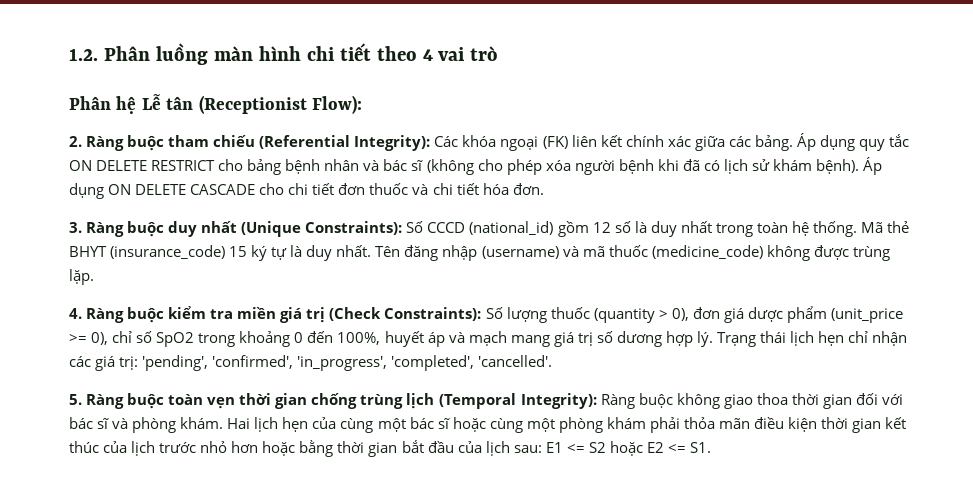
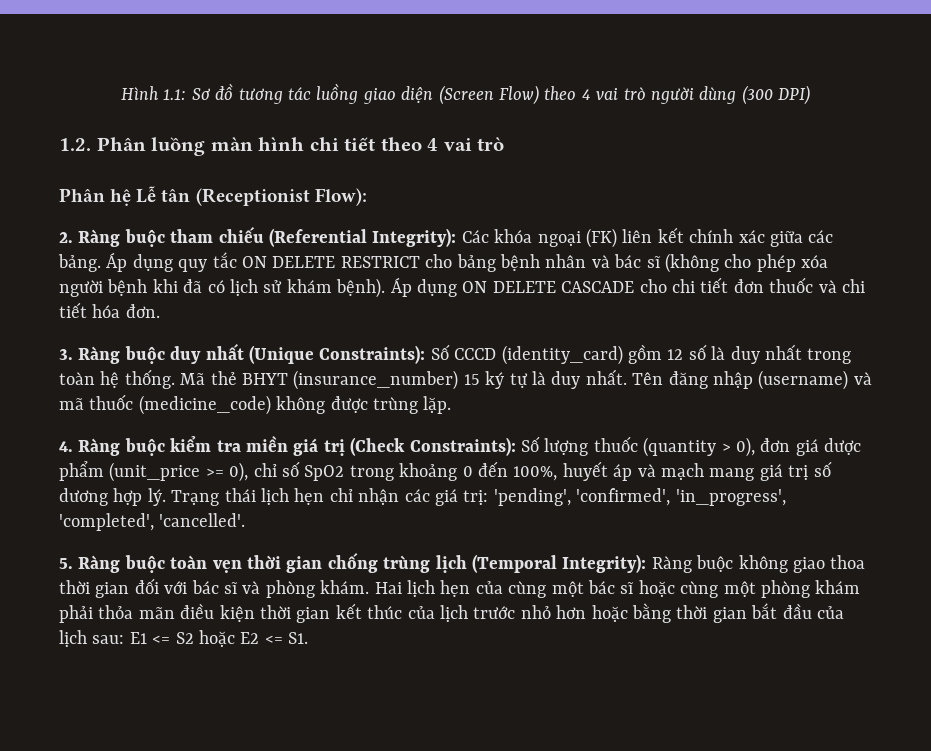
+ Hình 1.1: Sơ đồ tương tác luồng giao diện (Screen Flow) theo 4 vai trò người dùng (300 DPI)
- 3. Ràng buộc duy nhất (Unique Constraints): Số CCCD (national_id) gồm 12 số là duy nhất trong toàn hệ thống.
+ 3. Ràng buộc duy nhất (Unique Constraints): Số CCCD (identity_card) gồm 12 số là duy nhất trong toàn hệ thống.
- Mã thẻ BHYT (insurance_code) 15 ký tự là duy nhất.
+ Mã thẻ BHYT (insurance_number) 15 ký tự là duy nhất.

